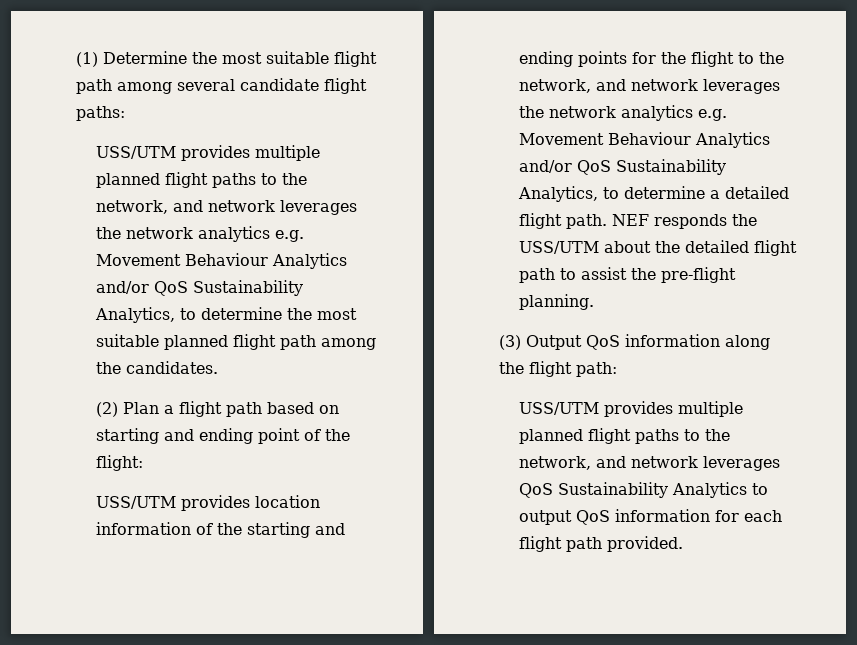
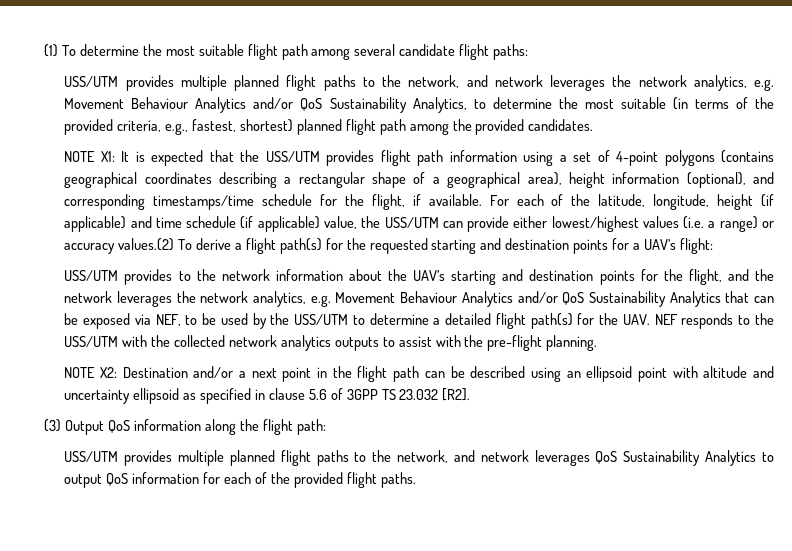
- (1) Determine the most suitable flight path among several candidate flight paths:
+ (1) To determine the most suitable flight path among several candidate flight paths:
- USS/UTM provides multiple planned flight paths to the network, and network leverages the network analytics e.g. Movement Behaviour Analytics and/or QoS Sustainability Analytics, to determine the most suitable planned flight path among the candidates.
+ USS/UTM provides multiple planned flight paths to the network, and network leverages the network analytics, e.g. Movement Behaviour Analytics and/or QoS Sustainability Analytics, to determine the most suitable (in terms of the provided criteria, e.g., fastest, shortest) planned flight path among the provided candidates.
- (2) Plan a flight path based on starting and ending point of the flight:
- USS/UTM provides location information of the starting and ending points for the flight to the network, and network leverages the network analytics e.g. Movement Behaviour Analytics and/or QoS Sustainability Analytics, to determine a detailed flight path. NEF responds the USS/UTM about the detailed flight path to assist the pre-flight planning.
+ NOTE X1: It is expected that the USS/UTM provides flight path information using a set of 4-point polygons (contains geographical coordinates describing a rectangular shape of a geographical area), height information (optional), and corresponding timestamps/time schedule for the flight, if available. For each of the latitude, longitude, height (if applicable) and time schedule (if applicable) value, the USS/UTM can provide either lowest/highest values (i.e. a range) or accuracy values.(2) To derive a flight path(s) for the requested starting and destination points for a UAV’s flight:
+ USS/UTM provides to the network information about the UAV’s starting and destination points for the flight, and the network leverages the network analytics, e.g. Movement Behaviour Analytics and/or QoS Sustainability Analytics that can be exposed via NEF, to be used by the USS/UTM to determine a detailed flight path(s) for the UAV. NEF responds to the USS/UTM with the collected network analytics outputs to assist with the pre-flight planning.
+ NOTE X2: Destination and/or a next point in the flight path can be described using an ellipsoid point with altitude and uncertainty ellipsoid as specified in clause 5.6 of 3GPP TS 23.032 [R2].
- USS/UTM provides multiple planned flight paths to the network, and network leverages QoS Sustainability Analytics to output QoS information for each flight path provided.
+ USS/UTM provides multiple planned flight paths to the network, and network leverages QoS Sustainability Analytics to output QoS information for each of the provided flight paths.

